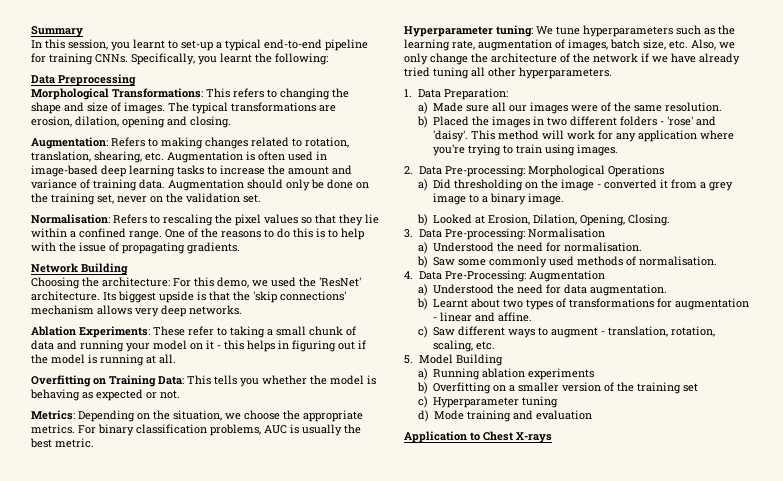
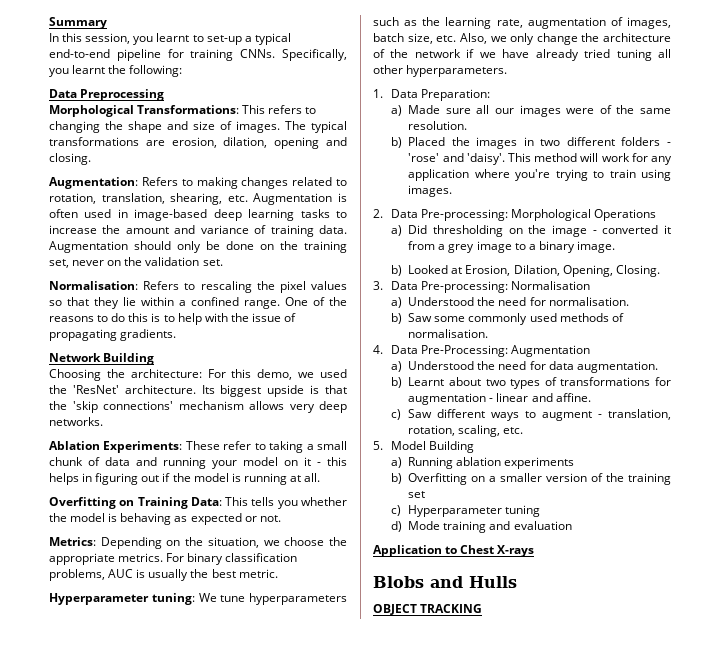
+ Blobs and Hulls
+ OBJECT TRACKING

